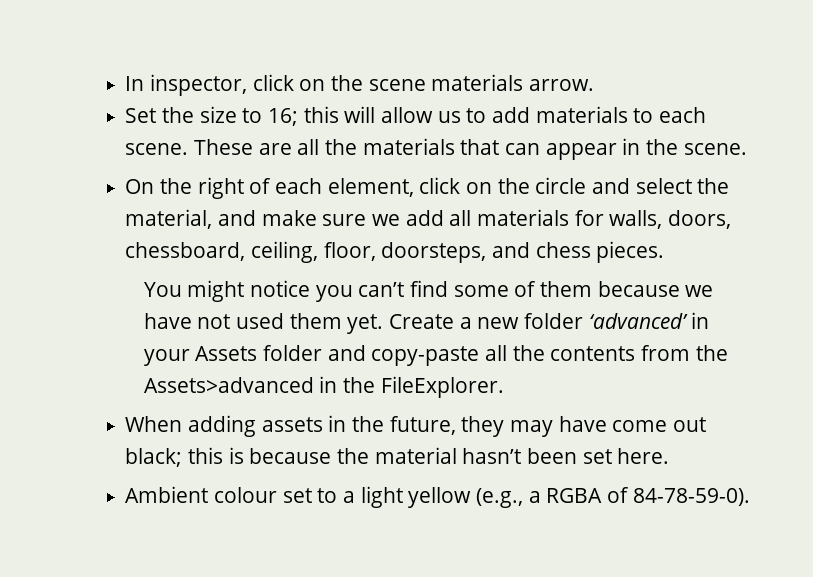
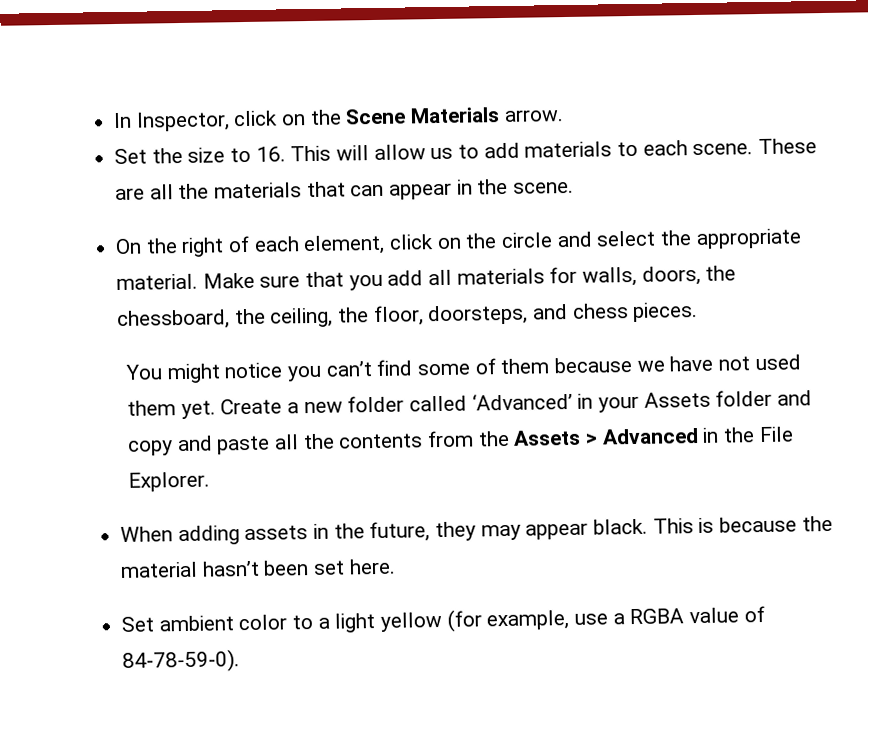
- In inspector, click on the scene materials arrow.
+ In Inspector, click on the Scene Materials arrow.
- Set the size to 16; this will allow us to add materials to each scene.
+ Set the size to 16. This will allow us to add materials to each scene.
- On the right of each element, click on the circle and select the material, and make sure we add all materials for walls, doors, chessboard, ceiling, floor, doorsteps, and chess pieces.
+ On the right of each element, click on the circle and select the appropriate material. Make sure that you add all materials for walls, doors, the chessboard, the ceiling, the floor, doorsteps, and chess pieces.
- Create a new folder ‘advanced’ in your Assets folder and copy-paste all the contents from the Assets>advanced in the FileExplorer.
+ Create a new folder called ‘Advanced’ in your Assets folder and copy and paste all the contents from the Assets > Advanced in the File Explorer.
- When adding assets in the future, they may have come out black; this is because the material hasn’t been set here.
+ When adding assets in the future, they may appear black. This is because the material hasn’t been set here.
- Ambient colour set to a light yellow (e.g., a RGBA of 84-78-59-0).
+ Set ambient color to a light yellow (for example, use a RGBA value of 84-78-59-0).

